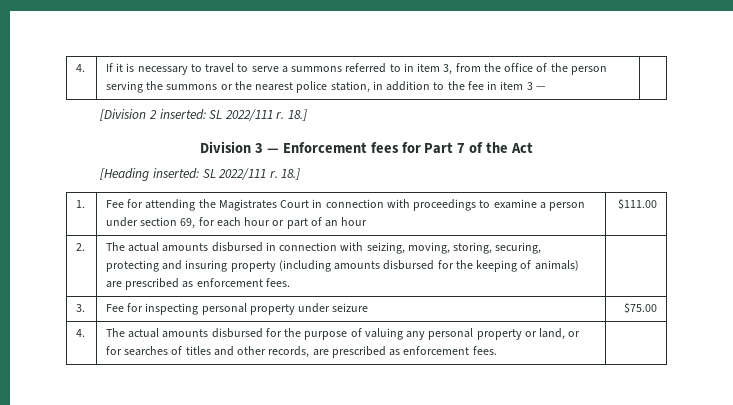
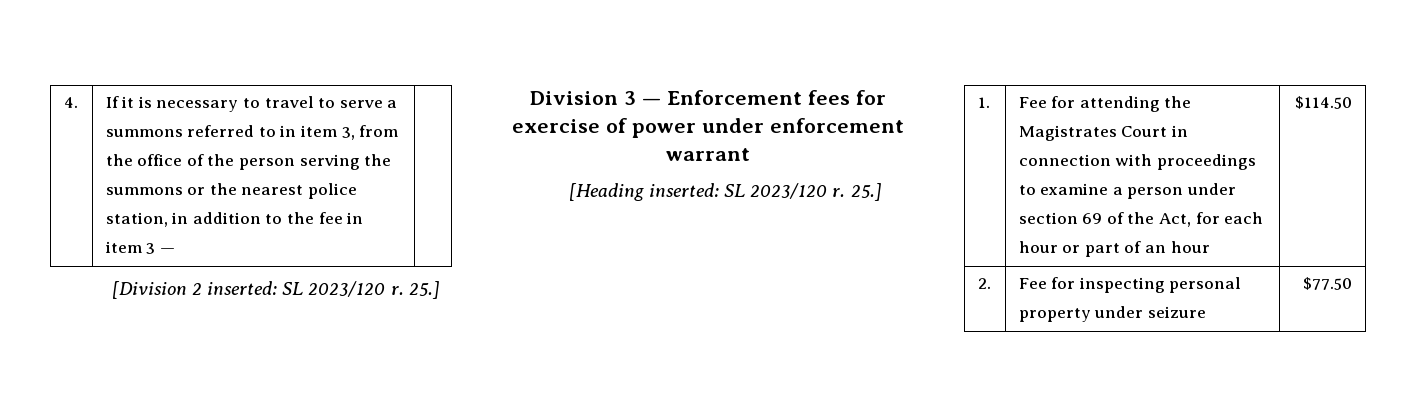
- [Division 2 inserted: SL 2022/111 r. 18.]
+ [Division 2 inserted: SL 2023/120 r. 25.]
- Division 3 — Enforcement fees for Part 7 of the Act
+ Division 3 — Enforcement fees for exercise of power under enforcement warrant
- [Heading inserted: SL 2022/111 r. 18.]
+ [Heading inserted: SL 2023/120 r. 25.]
- 1. | Fee for attending the Magistrates Court in connection with proceedings to examine a person under section 69, for each hour or part of an hour | $111.00
+ 1. | Fee for attending the Magistrates Court in connection with proceedings to examine a person under section 69 of the Act, for each hour or part of an hour | $114.50
- 2. | The actual amounts disbursed in connection with seizing, moving, storing, securing, protecting and insuring property (including amounts disbursed for the keeping of animals) are prescribed as enforcement fees. |
- 3. | Fee for inspecting personal property under seizure | $75.00
- 4. | The actual amounts disbursed for the purpose of valuing any personal property or land, or for searches of titles and other records, are prescribed as enforcement fees. |
+ 2. | Fee for inspecting personal property under seizure | $77.50

